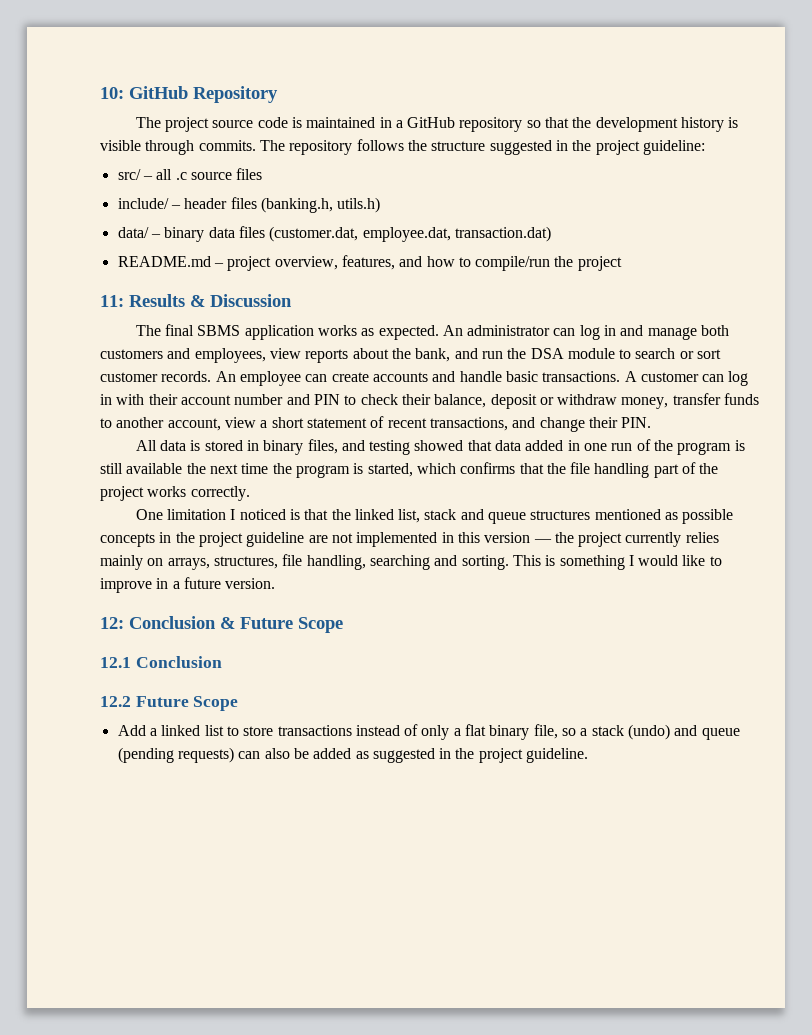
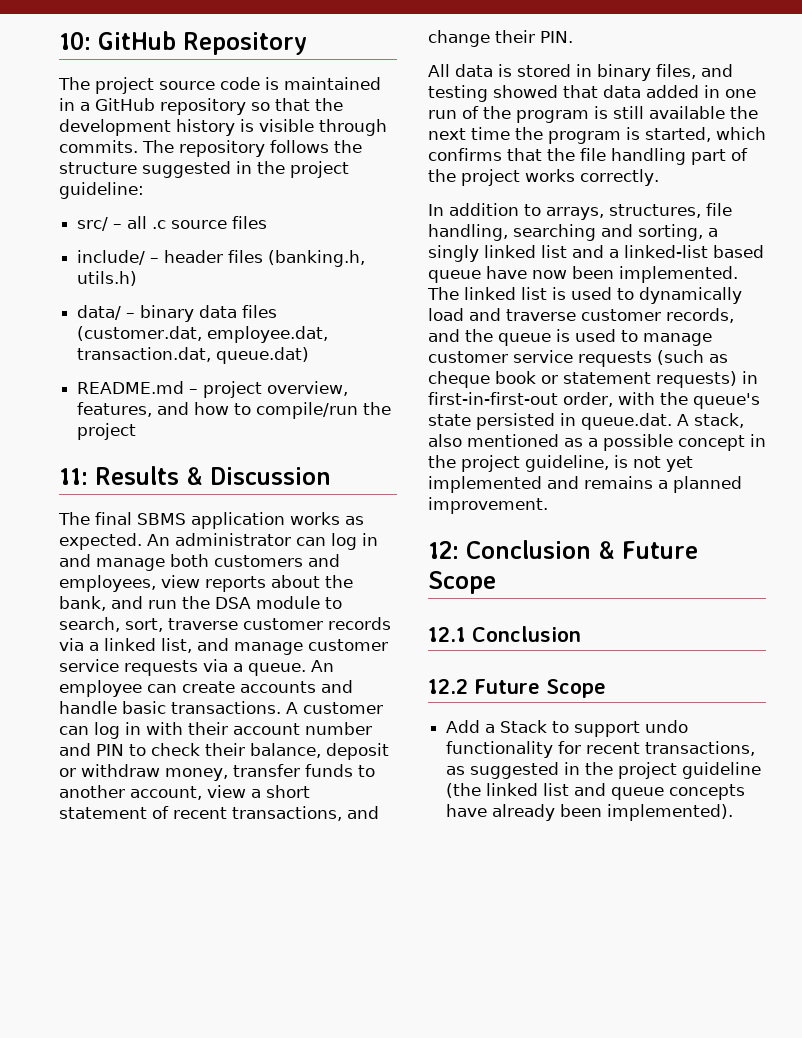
- data/ – binary data files (customer.dat, employee.dat, transaction.dat)
+ data/ – binary data files (customer.dat, employee.dat, transaction.dat, queue.dat)
- An administrator can log in and manage both customers and employees, view reports about the bank, and run the DSA module to search or sort customer records.
+ An administrator can log in and manage both customers and employees, view reports about the bank, and run the DSA module to search, sort, traverse customer records via a linked list, and manage customer service requests via a queue.
- One limitation I noticed is that the linked list, stack and queue structures mentioned as possible concepts in the project guideline are not implemented in this version — the project currently relies mainly on arrays, structures, file handling, searching and sorting. This is something I would like to improve in a future version.
+ In addition to arrays, structures, file handling, searching and sorting, a singly linked list and a linked-list based queue have now been implemented. The linked list is used to dynamically load and traverse customer records, and the queue is used to manage customer service requests (such as cheque book or statement requests) in first-in-first-out order, with the queue's state persisted in queue.dat. A stack, also mentioned as a possible concept in the project guideline, is not yet implemented and remains a planned improvement.
- Add a linked list to store transactions instead of only a flat binary file, so a stack (undo) and queue (pending requests) can also be added as suggested in the project guideline.
+ Add a Stack to support undo functionality for recent transactions, as suggested in the project guideline (the linked list and queue concepts have already been implemented).

